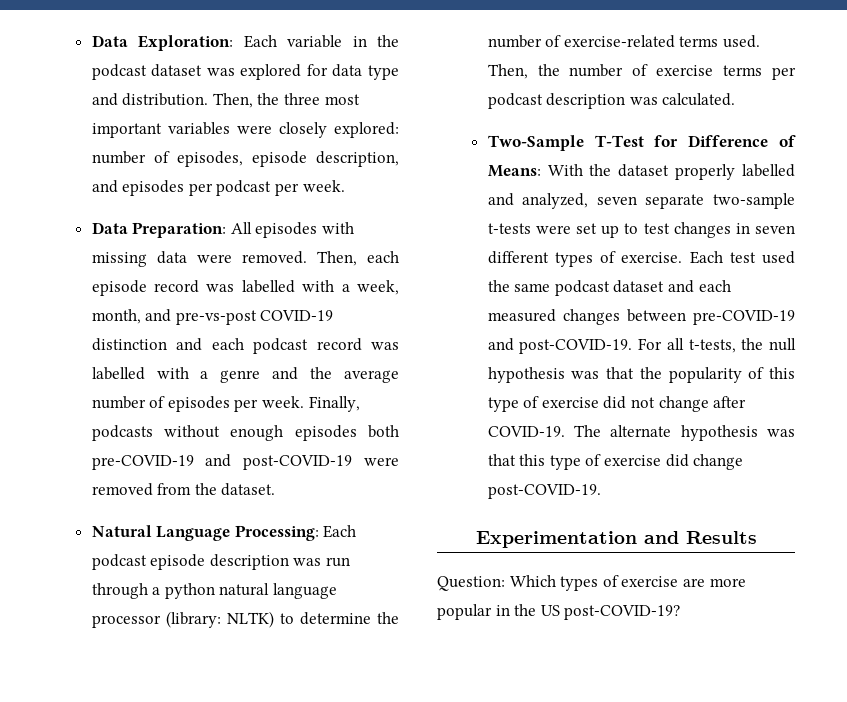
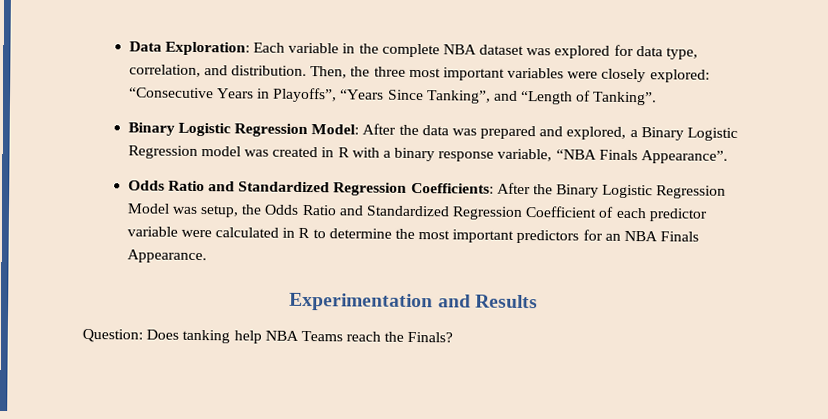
- Data Exploration: Each variable in the podcast dataset was explored for data type and distribution.
+ Data Exploration: Each variable in the complete NBA dataset was explored for data type, correlation, and distribution.
- Then, the three most important variables were closely explored: number of episodes, episode description, and episodes per podcast per week.
- Data Preparation: All episodes with missing data were removed. Then, each episode record was labelled with a week, month, and pre-vs-post COVID-19 distinction and each podcast record was labelled with a genre and the average number of episodes per week. Finally, podcasts without enough episodes both pre-COVID-19 and post-COVID-19 were removed from the dataset.
- Natural Language Processing: Each podcast episode description was run through a python natural language processor (library: NLTK) to determine the number of exercise-related terms used. Then, the number of exercise terms per podcast description was calculated.
- Two-Sample T-Test for Difference of Means: With the dataset properly labelled and analyzed, seven separate two-sample t-tests were set up to test changes in seven different types of exercise. Each test used the same podcast dataset and each measured changes between pre-COVID-19 and post-COVID-19. For all t-tests, the null hypothesis was that the popularity of this type of exercise did not change after COVID-19. The alternate hypothesis was that this type of exercise did change post-COVID-19.
+ Then, the three most important variables were closely explored: “Consecutive Years in Playoffs”, “Years Since Tanking”, and “Length of Tanking”.
+ Binary Logistic Regression Model: After the data was prepared and explored, a Binary Logistic Regression model was created in R with a binary response variable, “NBA Finals Appearance”.
+ Odds Ratio and Standardized Regression Coefficients: After the Binary Logistic Regression Model was setup, the Odds Ratio and Standardized Regression Coefficient of each predictor variable were calculated in R to determine the most important predictors for an NBA Finals Appearance.
  Experimentation and Results
- Question: Which types of exercise are more popular in the US post-COVID-19?
+ Question: Does tanking help NBA Teams reach the Finals?

